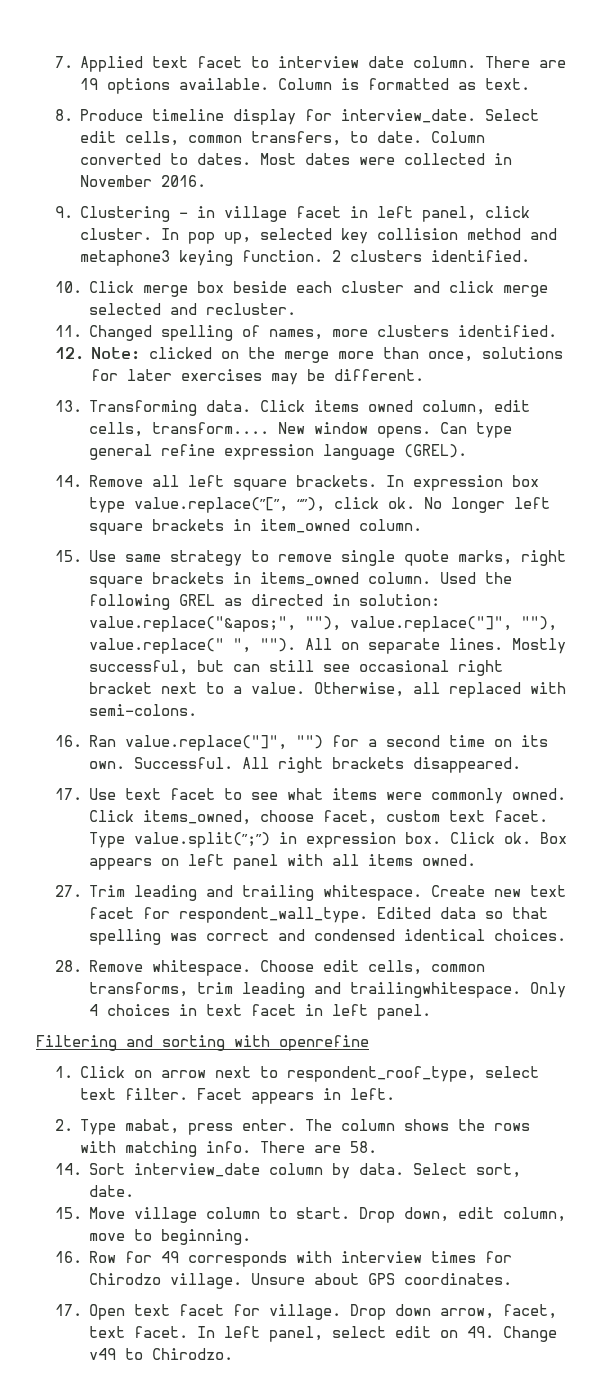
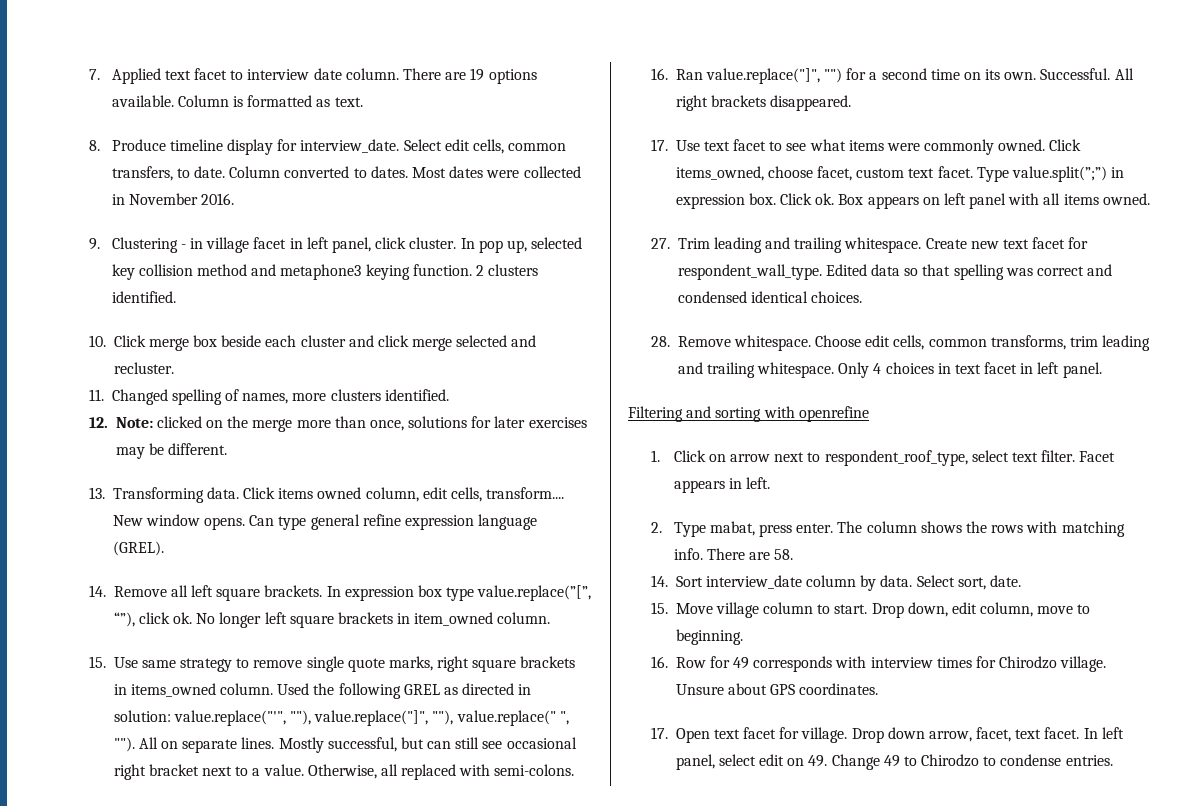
- Used the following GREL as directed in solution: value.replace("&apos;", ""), value.replace("]", ""), value.replace(" ", "").
+ Used the following GREL as directed in solution: value.replace("'", ""), value.replace("]", ""), value.replace(" ", "").
- Choose edit cells, common transforms, trim leading and trailingwhitespace.
+ Choose edit cells, common transforms, trim leading and trailing whitespace.
- In left panel, select edit on 49. Change v49 to Chirodzo.
+ In left panel, select edit on 49. Change 49 to Chirodzo to condense entries.

